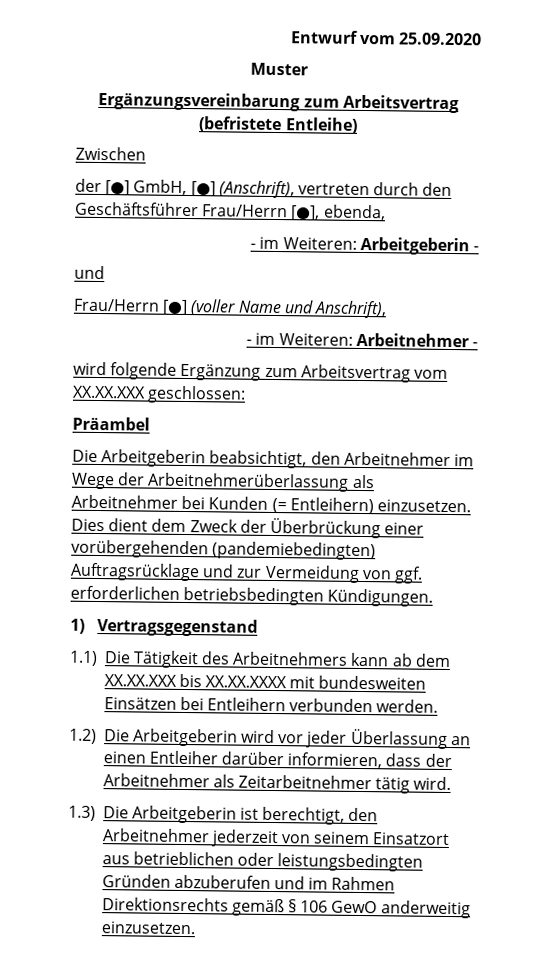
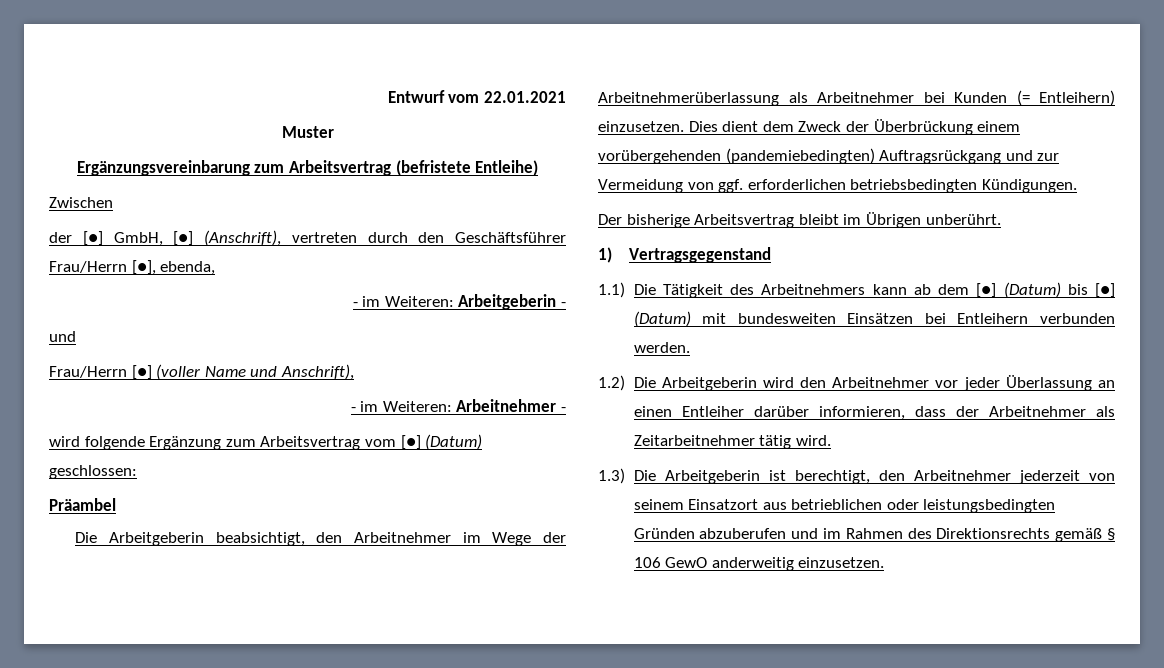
- Entwurf vom 25.09.2020
+ Entwurf vom 22.01.2021
- wird folgende Ergänzung zum Arbeitsvertrag vom XX.XX.XXX geschlossen:
+ wird folgende Ergänzung zum Arbeitsvertrag vom [●] (Datum) geschlossen:
- Dies dient dem Zweck der Überbrückung einer vorübergehenden (pandemiebedingten) Auftragsrücklage und zur Vermeidung von ggf. erforderlichen betriebsbedingten Kündigungen.
+ Dies dient dem Zweck der Überbrückung einem vorübergehenden (pandemiebedingten) Auftragsrückgang und zur Vermeidung von ggf. erforderlichen betriebsbedingten Kündigungen.
+ Der bisherige Arbeitsvertrag bleibt im Übrigen unberührt.
- 1.1) Die Tätigkeit des Arbeitnehmers kann ab dem XX.XX.XXX bis XX.XX.XXXX mit bundesweiten Einsätzen bei Entleihern verbunden werden.
+ 1.1) Die Tätigkeit des Arbeitnehmers kann ab dem [●] (Datum) bis [●] (Datum) mit bundesweiten Einsätzen bei Entleihern verbunden werden.
- 1.2) Die Arbeitgeberin wird vor jeder Überlassung an einen Entleiher darüber informieren, dass der Arbeitnehmer als Zeitarbeitnehmer tätig wird.
+ 1.2) Die Arbeitgeberin wird den Arbeitnehmer vor jeder Überlassung an einen Entleiher darüber informieren, dass der Arbeitnehmer als Zeitarbeitnehmer tätig wird.
- 1.3) Die Arbeitgeberin ist berechtigt, den Arbeitnehmer jederzeit von seinem Einsatzort aus betrieblichen oder leistungsbedingten Gründen abzuberufen und im Rahmen Direktionsrechts gemäß § 106 GewO anderweitig einzusetzen.
+ 1.3) Die Arbeitgeberin ist berechtigt, den Arbeitnehmer jederzeit von seinem Einsatzort aus betrieblichen oder leistungsbedingten Gründen abzuberufen und im Rahmen des Direktionsrechts gemäß § 106 GewO anderweitig einzusetzen.

